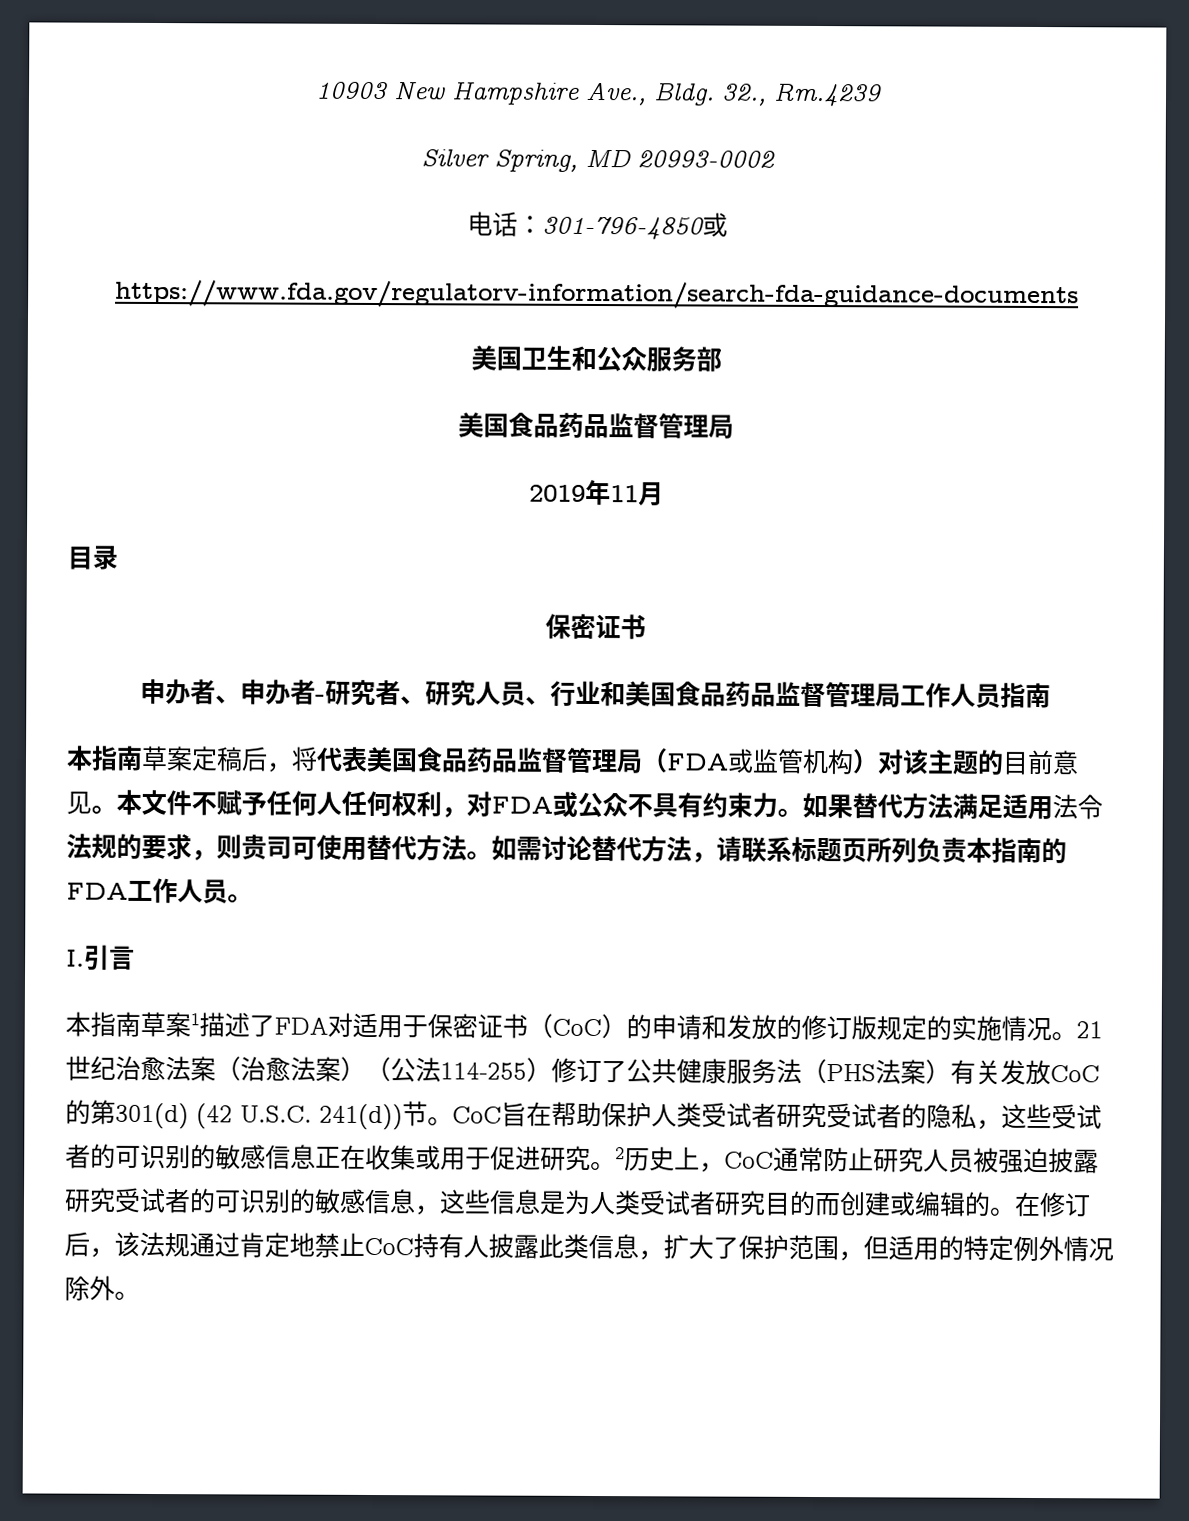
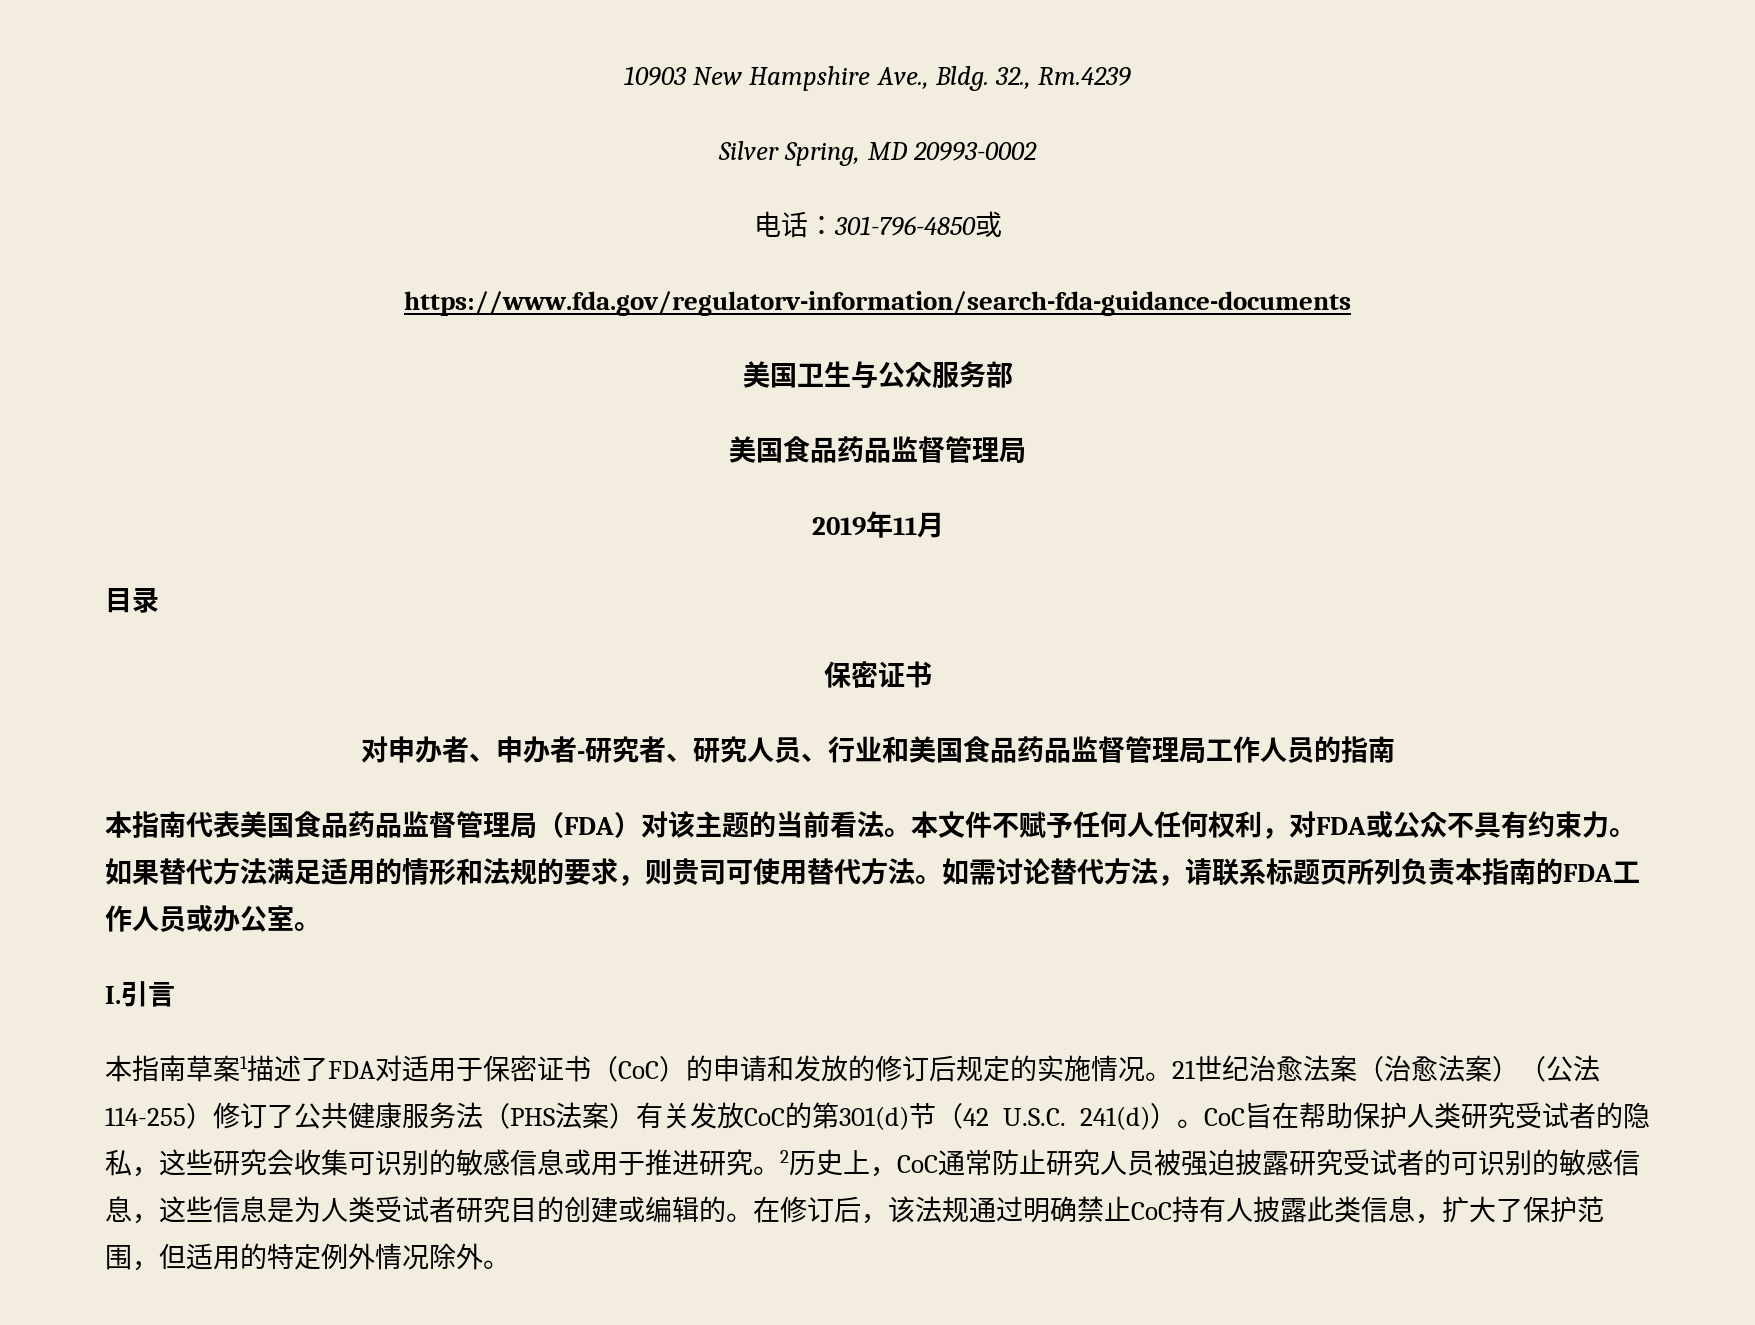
- 美国卫生和公众服务部
+ 美国卫生与公众服务部
- 申办者、申办者-研究者、研究人员、行业和美国食品药品监督管理局工作人员指南
+ 对申办者、申办者-研究者、研究人员、行业和美国食品药品监督管理局工作人员的指南
- 本指南草案定稿后，将代表美国食品药品监督管理局（FDA或监管机构）对该主题的目前意见。
+ 本指南代表美国食品药品监督管理局（FDA）对该主题的当前看法。
- 如果替代方法满足适用法令法规的要求，则贵司可使用替代方法。
+ 如果替代方法满足适用的情形和法规的要求，则贵司可使用替代方法。
- 如需讨论替代方法，请联系标题页所列负责本指南的FDA工作人员。
+ 如需讨论替代方法，请联系标题页所列负责本指南的FDA工作人员或办公室。
- 本指南草案1描述了FDA对适用于保密证书（CoC）的申请和发放的修订版规定的实施情况。
+ 本指南草案1描述了FDA对适用于保密证书（CoC）的申请和发放的修订后规定的实施情况。
- 21世纪治愈法案（治愈法案）（公法114-255）修订了公共健康服务法（PHS法案）有关发放CoC的第301(d) (42 U.S.C. 241(d))节。
+ 21世纪治愈法案（治愈法案）（公法114-255）修订了公共健康服务法（PHS法案）有关发放CoC的第301(d)节（42 U.S.C. 241(d)）。
- CoC旨在帮助保护人类受试者研究受试者的隐私，这些受试者的可识别的敏感信息正在收集或用于促进研究。
+ CoC旨在帮助保护人类研究受试者的隐私，这些研究会收集可识别的敏感信息或用于推进研究。
- 2历史上，CoC通常防止研究人员被强迫披露研究受试者的可识别的敏感信息，这些信息是为人类受试者研究目的而创建或编辑的。
+ 2历史上，CoC通常防止研究人员被强迫披露研究受试者的可识别的敏感信息，这些信息是为人类受试者研究目的创建或编辑的。
- 在修订后，该法规通过肯定地禁止CoC持有人披露此类信息，扩大了保护范围，但适用的特定例外情况除外。
+ 在修订后，该法规通过明确禁止CoC持有人披露此类信息，扩大了保护范围，但适用的特定例外情况除外。

